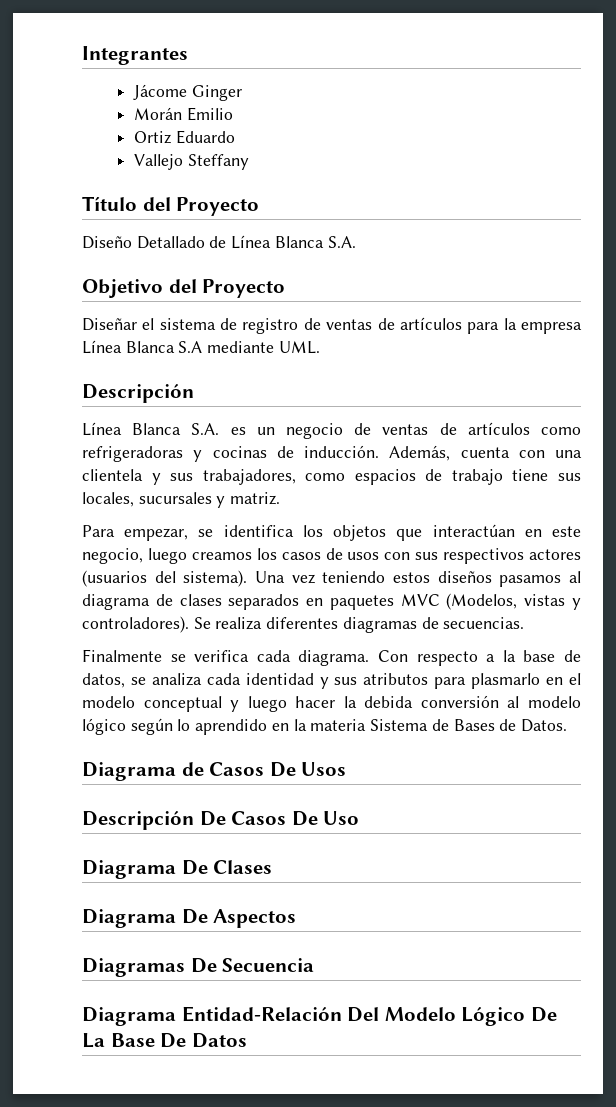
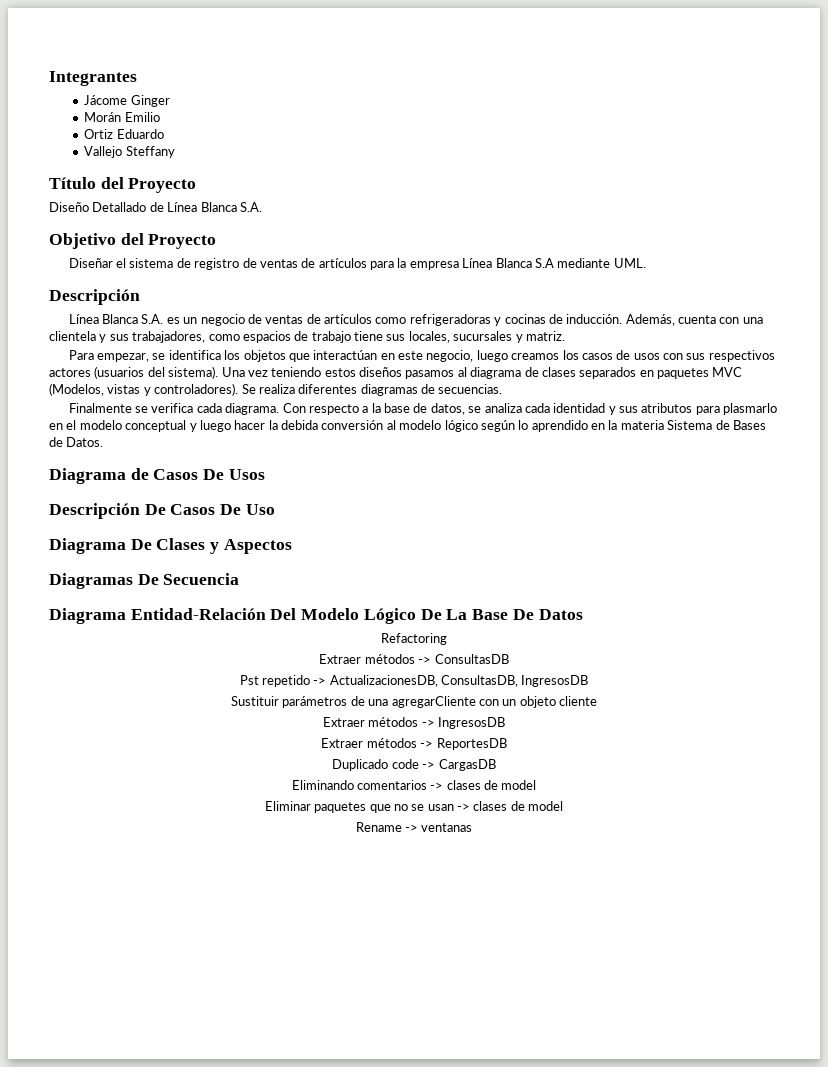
- Diagrama De Clases
- Diagrama De Aspectos
+ Diagrama De Clases y Aspectos
+ Refactoring
+ Extraer métodos -> ConsultasDB
+ Pst repetido -> ActualizacionesDB, ConsultasDB, IngresosDB
+ Sustituir parámetros de una agregarCliente con un objeto cliente
+ Extraer métodos -> IngresosDB
+ Extraer métodos -> ReportesDB
+ Duplicado code -> CargasDB
+ Eliminando comentarios -> clases de model
+ Eliminar paquetes que no se usan -> clases de model
+ Rename -> ventanas

